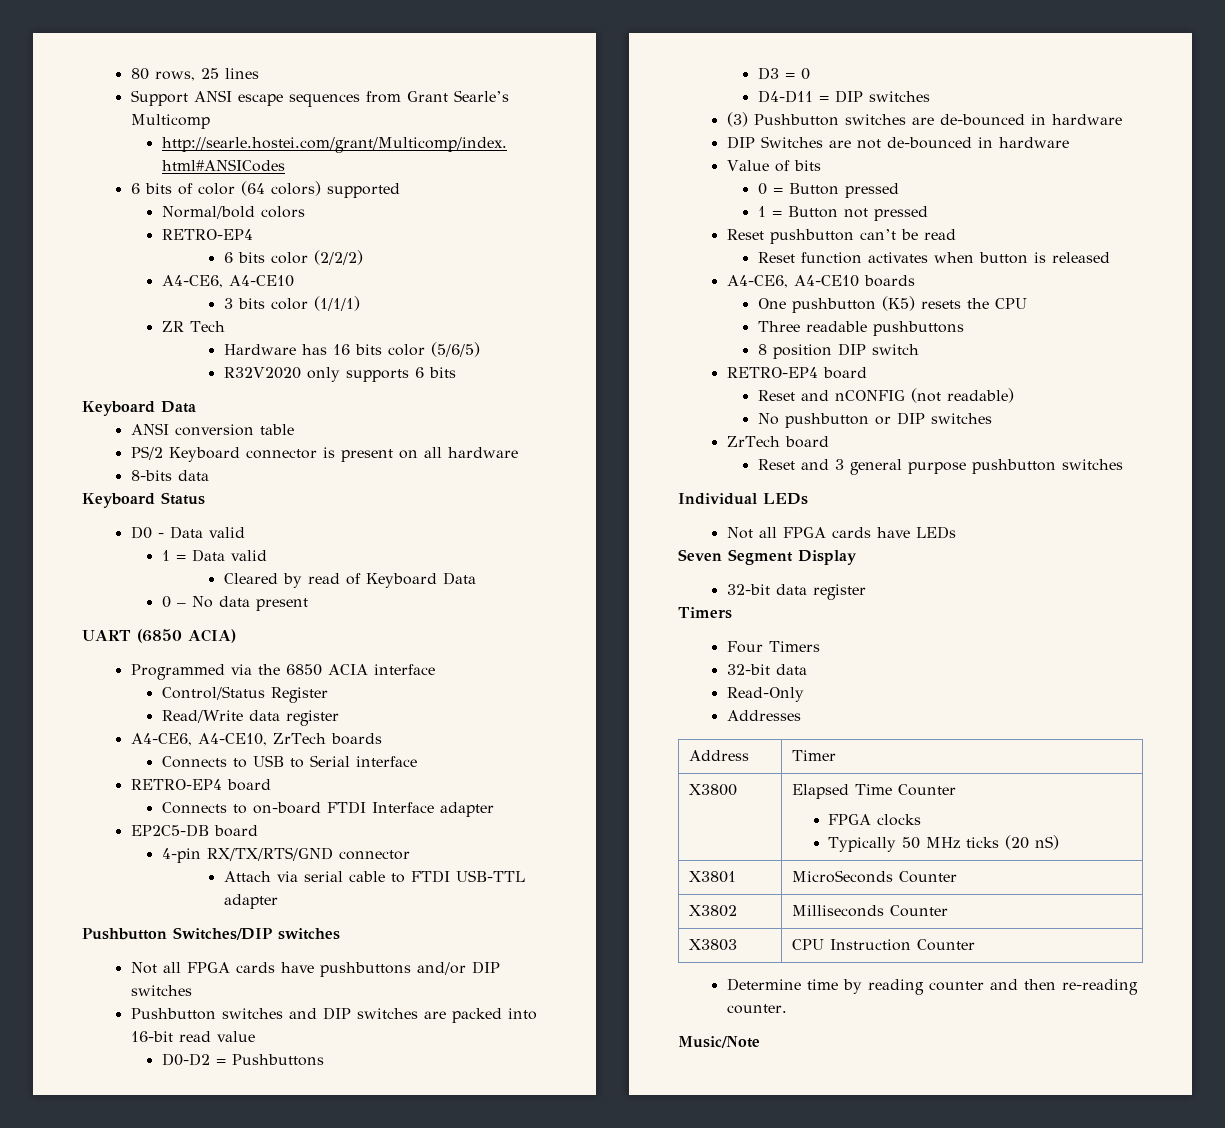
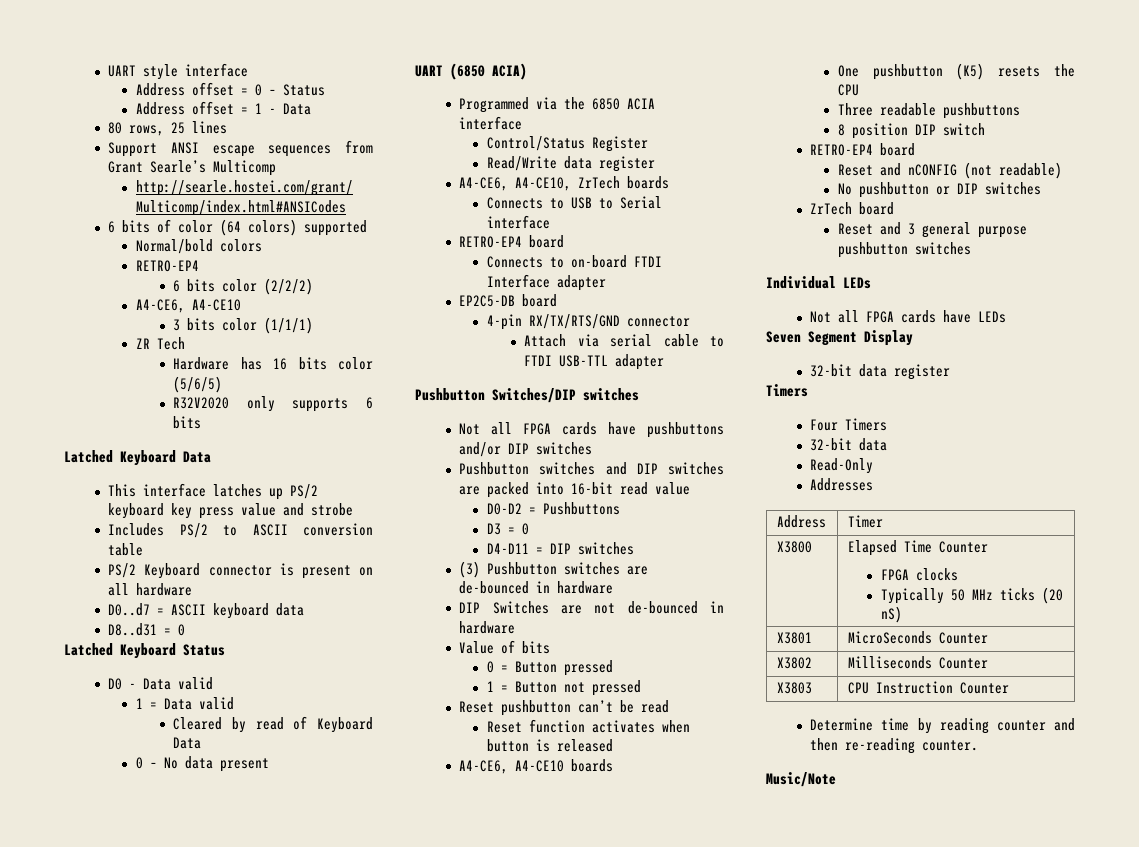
+ UART style interface
+ Address offset = 0 – Status
+ Address offset = 1 - Data
  R32V2020 only supports 6 bits
- Keyboard Data
- ANSI conversion table
+ Latched Keyboard Data
+ This interface latches up PS/2 keyboard key press value and strobe
+ Includes PS/2 to ASCII conversion table
- 8-bits data
- Keyboard Status
+ D0..d7 = ASCII keyboard data
+ D8..d31 = 0
+ Latched Keyboard Status

